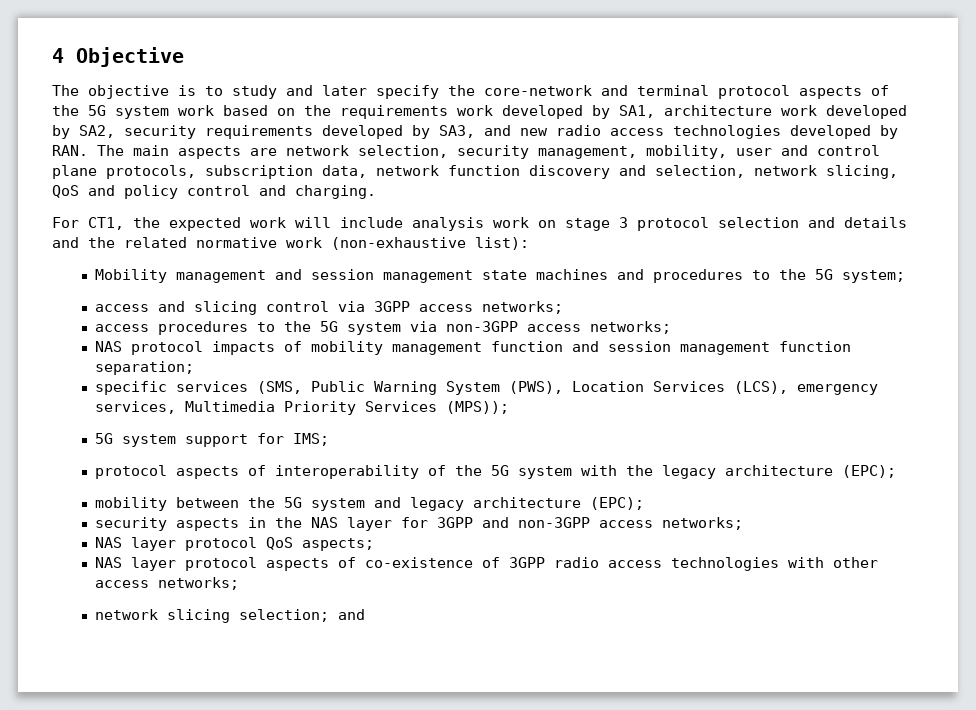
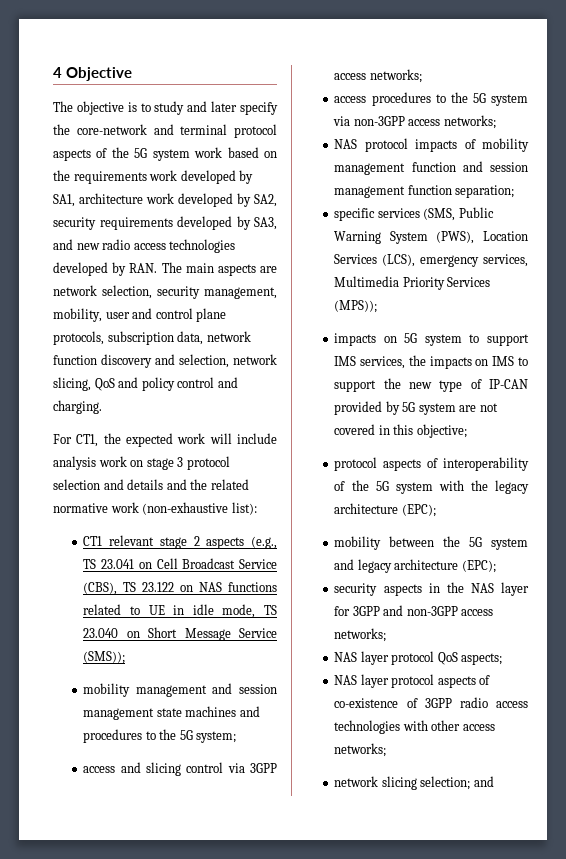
- Mobility management and session management state machines and procedures to the 5G system;
+ CT1 relevant stage 2 aspects (e.g., TS 23.041 on Cell Broadcast Service (CBS), TS 23.122 on NAS functions related to UE in idle mode, TS 23.040 on Short Message Service (SMS));
+ mobility management and session management state machines and procedures to the 5G system;
- 5G system support for IMS;
+ impacts on 5G system to support IMS services, the impacts on IMS to support the new type of IP-CAN provided by 5G system are not covered in this objective;

